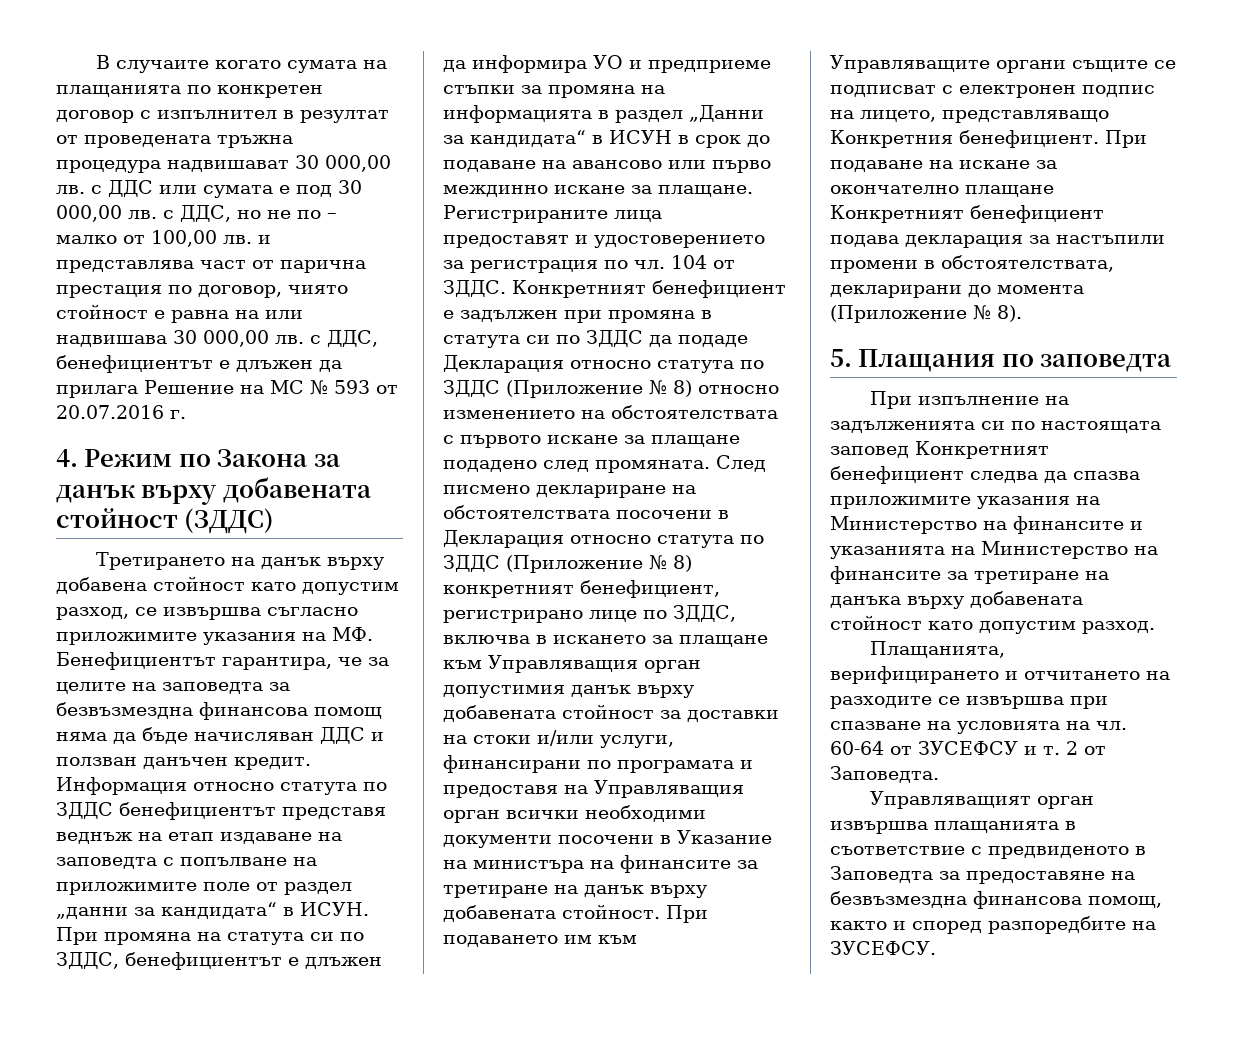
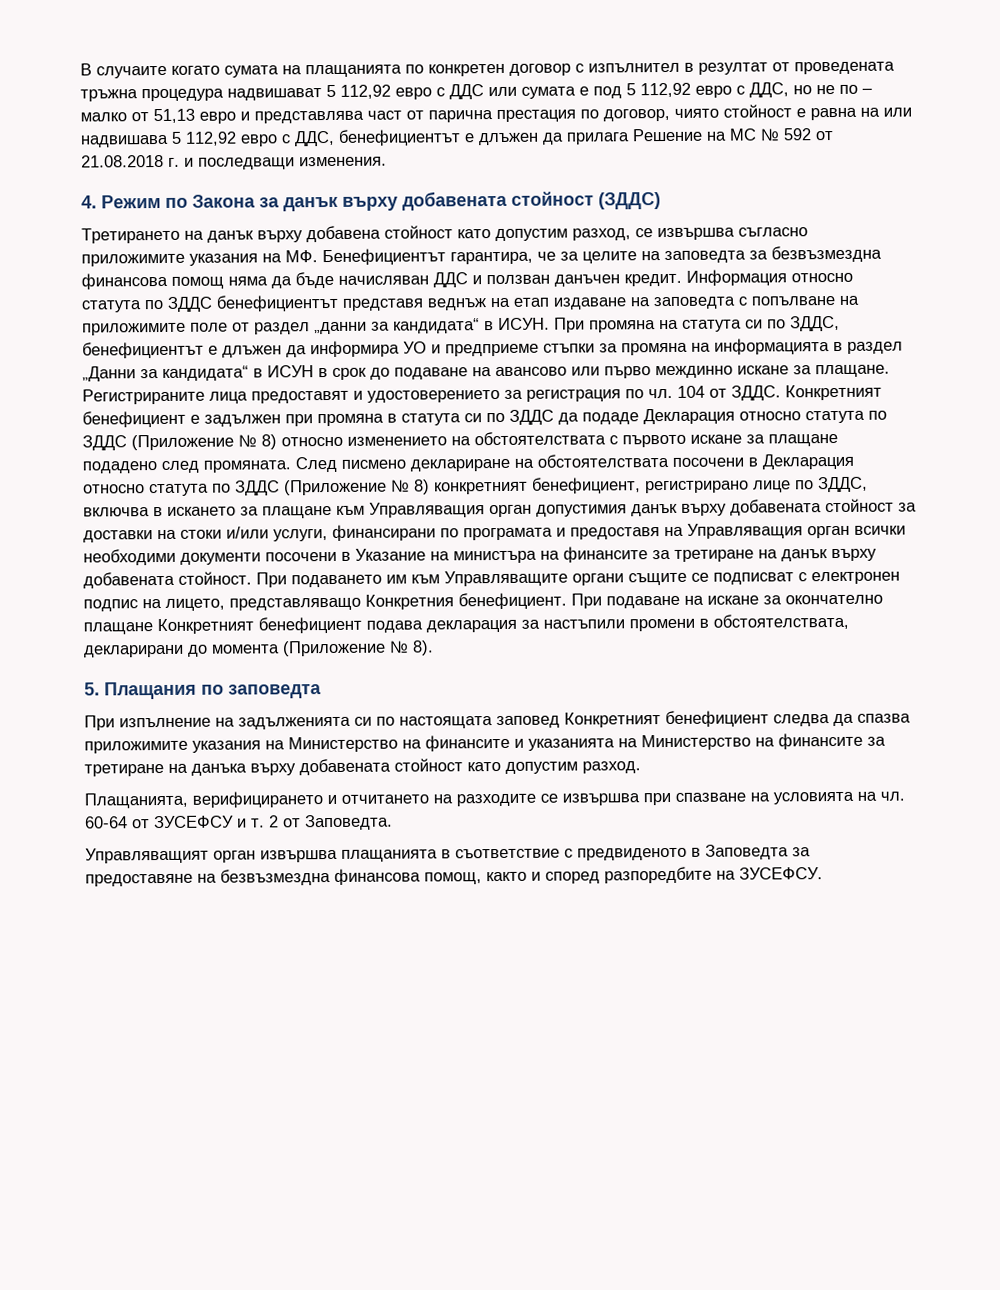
- В случаите когато сумата на плащанията по конкретен договор с изпълнител в резултат от проведената тръжна процедура надвишават 30 000,00 лв. с ДДС или сумата е под 30 000,00 лв. с ДДС, но не по – малко от 100,00 лв. и представлява част от парична престация по договор, чиято стойност е равна на или надвишава 30 000,00 лв. с ДДС, бенефициентът е длъжен да прилага Решение на МС № 593 от 20.07.2016 г.
+ В случаите когато сумата на плащанията по конкретен договор с изпълнител в резултат от проведената тръжна процедура надвишават 5 112,92 евро с ДДС или сумата е под 5 112,92 евро с ДДС, но не по – малко от 51,13 евро и представлява част от парична престация по договор, чиято стойност е равна на или надвишава 5 112,92 евро с ДДС, бенефициентът е длъжен да прилага Решение на МС № 592 от 21.08.2018 г. и последващи изменения.

